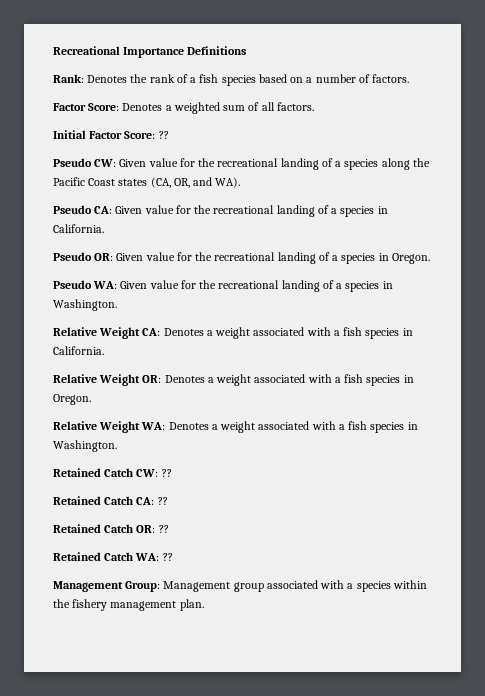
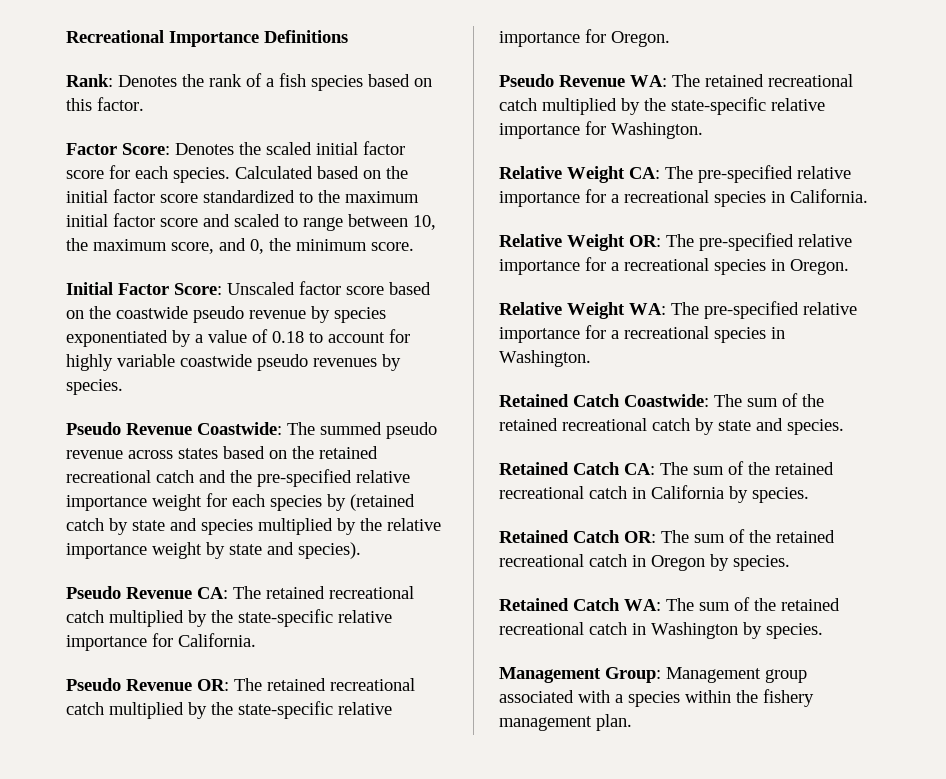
- Rank: Denotes the rank of a fish species based on a number of factors.
+ Rank: Denotes the rank of a fish species based on this factor.
- Factor Score: Denotes a weighted sum of all factors.
- Initial Factor Score: ??
- Pseudo CW: Given value for the recreational landing of a species along the Pacific Coast states (CA, OR, and WA).
- Pseudo CA: Given value for the recreational landing of a species in California.
- Pseudo OR: Given value for the recreational landing of a species in Oregon.
- Pseudo WA: Given value for the recreational landing of a species in Washington.
- Relative Weight CA: Denotes a weight associated with a fish species in California.
+ Factor Score: Denotes the scaled initial factor score for each species. Calculated based on the initial factor score standardized to the maximum initial factor score and scaled to range between 10, the maximum score, and 0, the minimum score.
+ Initial Factor Score: Unscaled factor score based on the coastwide pseudo revenue by species exponentiated by a value of 0.18 to account for highly variable coastwide pseudo revenues by species.
+ Pseudo Revenue Coastwide: The summed pseudo revenue across states based on the retained recreational catch and the pre-specified relative importance weight for each species by (retained catch by state and species multiplied by the relative importance weight by state and species).
+ Pseudo Revenue CA: The retained recreational catch multiplied by the state-specific relative importance for California.
+ Pseudo Revenue OR: The retained recreational catch multiplied by the state-specific relative importance for Oregon.
+ Pseudo Revenue WA: The retained recreational catch multiplied by the state-specific relative importance for Washington.
+ Relative Weight CA: The pre-specified relative importance for a recreational species in California.
- Relative Weight OR: Denotes a weight associated with a fish species in Oregon.
+ Relative Weight OR: The pre-specified relative importance for a recreational species in Oregon.
- Relative Weight WA: Denotes a weight associated with a fish species in Washington.
+ Relative Weight WA: The pre-specified relative importance for a recreational species in Washington.
- Retained Catch CW: ??
- Retained Catch CA: ??
- Retained Catch OR: ??
- Retained Catch WA: ??
+ Retained Catch Coastwide: The sum of the retained recreational catch by state and species.
+ Retained Catch CA: The sum of the retained recreational catch in California by species.
+ Retained Catch OR: The sum of the retained recreational catch in Oregon by species.
+ Retained Catch WA: The sum of the retained recreational catch in Washington by species.

